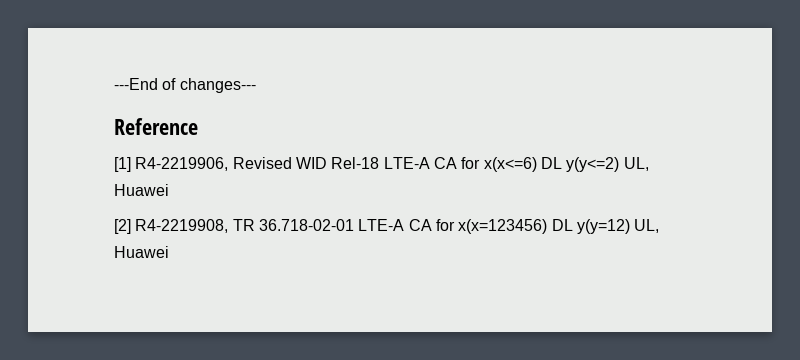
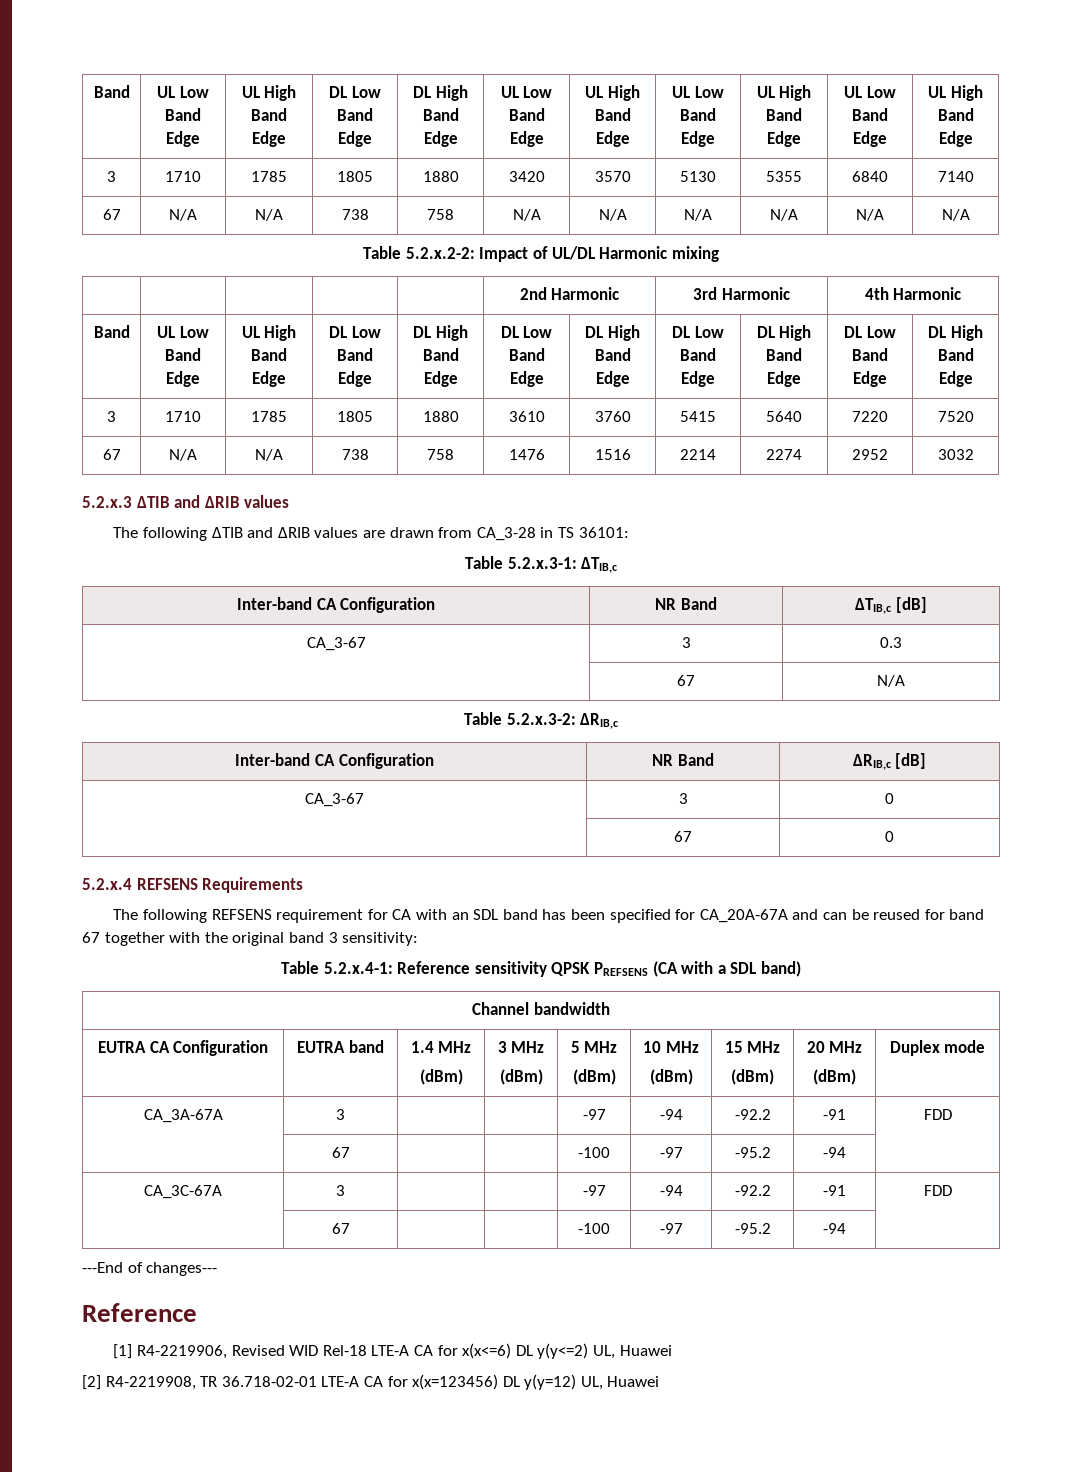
+ Band | UL Low Band Edge | UL High Band Edge | DL Low Band Edge | DL High Band Edge | UL Low Band Edge | UL High Band Edge | UL Low Band Edge | UL High Band Edge | UL Low Band Edge | UL High Band Edge
+ 3 | 1710 | 1785 | 1805 | 1880 | 3420 | 3570 | 5130 | 5355 | 6840 | 7140
+ 67 | N/A | N/A | 738 | 758 | N/A | N/A | N/A | N/A | N/A | N/A
+ Table 5.2.x.2-2: Impact of UL/DL Harmonic mixing
+ | | | | | 2nd Harmonic | 3rd Harmonic | 4th Harmonic
+ Band | UL Low Band Edge | UL High Band Edge | DL Low Band Edge | DL High Band Edge | DL Low Band Edge | DL High Band Edge | DL Low Band Edge | DL High Band Edge | DL Low Band Edge | DL High Band Edge
+ 3 | 1710 | 1785 | 1805 | 1880 | 3610 | 3760 | 5415 | 5640 | 7220 | 7520
+ 67 | N/A | N/A | 738 | 758 | 1476 | 1516 | 2214 | 2274 | 2952 | 3032
+ 5.2.x.3 ∆TIB and ∆RIB values
+ The following ∆TIB and ∆RIB values are drawn from CA_3-28 in TS 36101:
+ Table 5.2.x.3-1: ΔTIB,c
+ Inter-band CA Configuration | NR Band | ΔTIB,c [dB]
+ CA_3-67 | 3 | 0.3
+ | 67 | N/A
+ Table 5.2.x.3-2: ΔRIB,c
+ Inter-band CA Configuration | NR Band | ΔRIB,c [dB]
+ CA_3-67 | 3 | 0
+ | 67 | 0
+ 5.2.x.4 REFSENS Requirements
+ The following REFSENS requirement for CA with an SDL band has been specified for CA_20A-67A and can be reused for band 67 together with the original band 3 sensitivity:
+ Table 5.2.x.4-1: Reference sensitivity QPSK PREFSENS (CA with a SDL band)
+ Channel bandwidth
+ EUTRA CA Configuration | EUTRA band | 1.4 MHz
+ (dBm) | 3 MHz
+ (dBm) | 5 MHz
+ (dBm) | 10 MHz
+ (dBm) | 15 MHz
+ (dBm) | 20 MHz
+ (dBm) | Duplex mode
+ CA_3A-67A | 3 | | | -97 | -94 | -92.2 | -91 | FDD
+ | 67 | | | -100 | -97 | -95.2 | -94 |
+ CA_3C-67A | 3 | | | -97 | -94 | -92.2 | -91 | FDD
+ | 67 | | | -100 | -97 | -95.2 | -94 |

